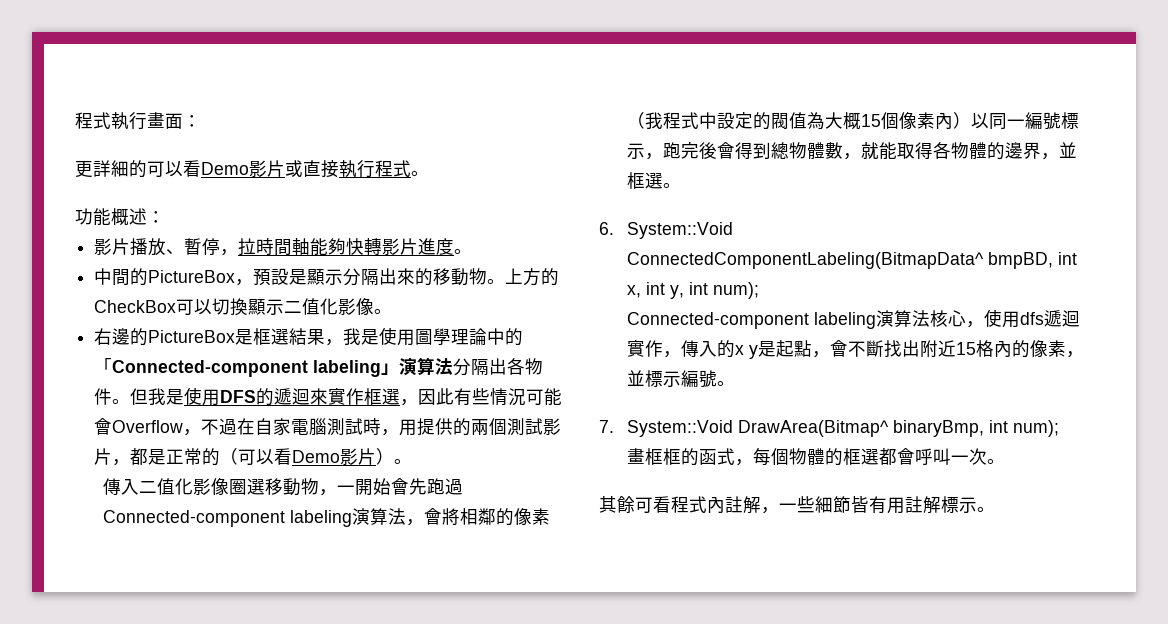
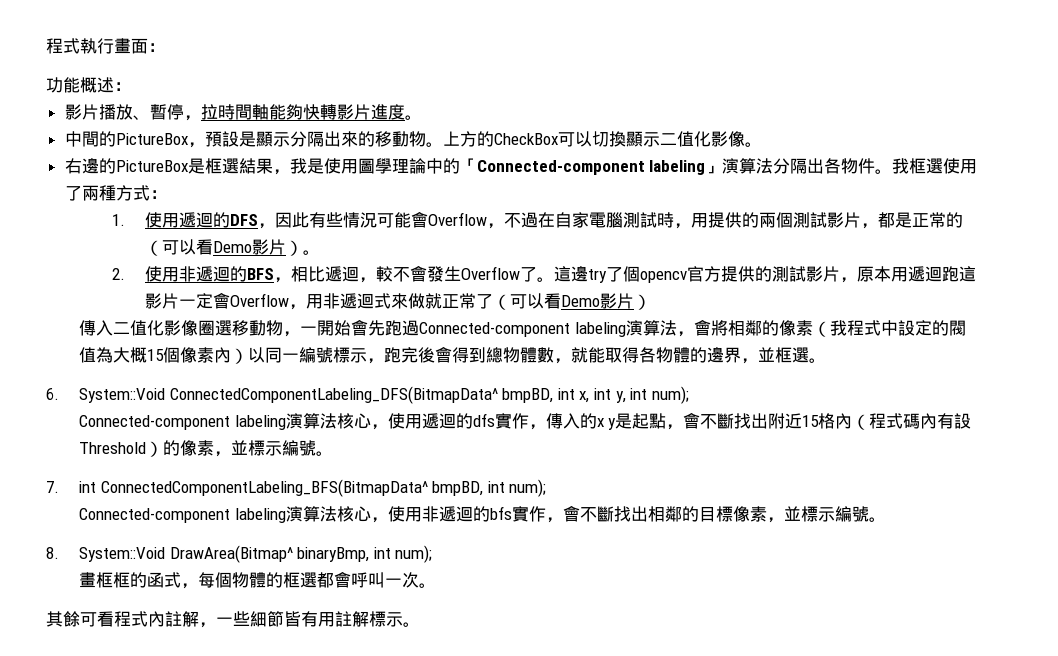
- 更詳細的可以看Demo影片或直接執行程式。
- 但我是使用DFS的遞迴來實作框選，因此有些情況可能會Overflow，不過在自家電腦測試時，用提供的兩個測試影片，都是正常的（可以看Demo影片）。
+ 我框選使用了兩種方式：
+ 1.使用遞迴的DFS，因此有些情況可能會Overflow，不過在自家電腦測試時，用提供的兩個測試影片，都是正常的（可以看Demo影片）。
+ 2.使用非遞迴的BFS，相比遞迴，較不會發生Overflow了。這邊try了個opencv官方提供的測試影片，原本用遞迴跑這影片一定會Overflow，用非遞迴式來做就正常了（可以看Demo影片）
- 6. System::Void ConnectedComponentLabeling(BitmapData^ bmpBD, int x, int y, int num);
+ 6. System::Void ConnectedComponentLabeling_DFS(BitmapData^ bmpBD, int x, int y, int num);
- Connected-component labeling演算法核心，使用dfs遞迴實作，傳入的x y是起點，會不斷找出附近15格內的像素，並標示編號。
+ Connected-component labeling演算法核心，使用遞迴的dfs實作，傳入的x y是起點，會不斷找出附近15格內（程式碼內有設Threshold）的像素，並標示編號。
- 7. System::Void DrawArea(Bitmap^ binaryBmp, int num);
+ 7. int ConnectedComponentLabeling_BFS(BitmapData^ bmpBD, int num);
+ Connected-component labeling演算法核心，使用非遞迴的bfs實作，會不斷找出相鄰的目標像素，並標示編號。
+ 8. System::Void DrawArea(Bitmap^ binaryBmp, int num);

